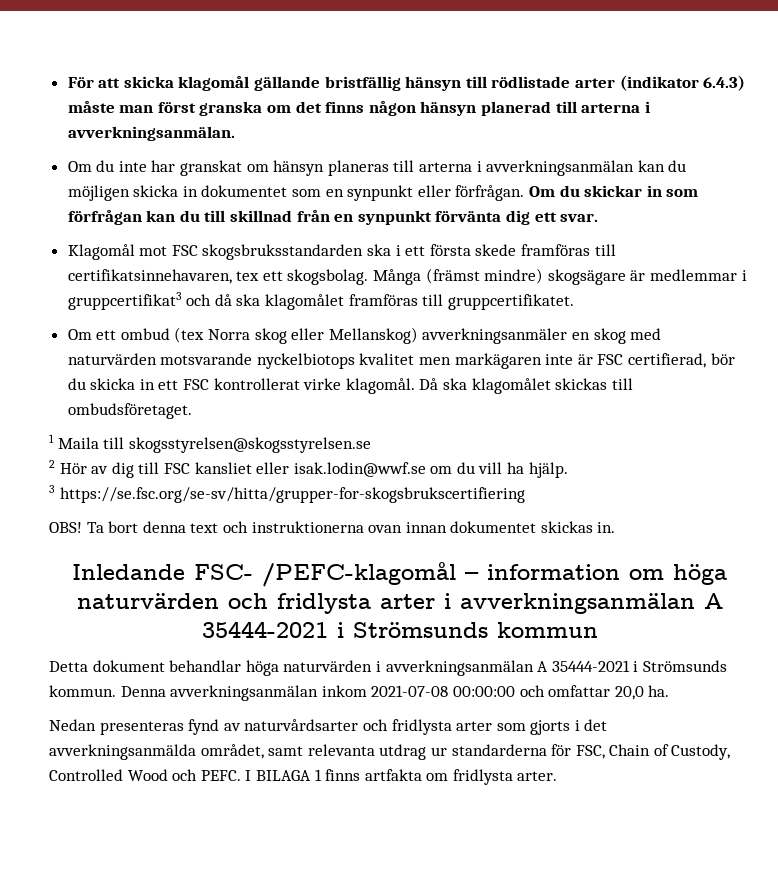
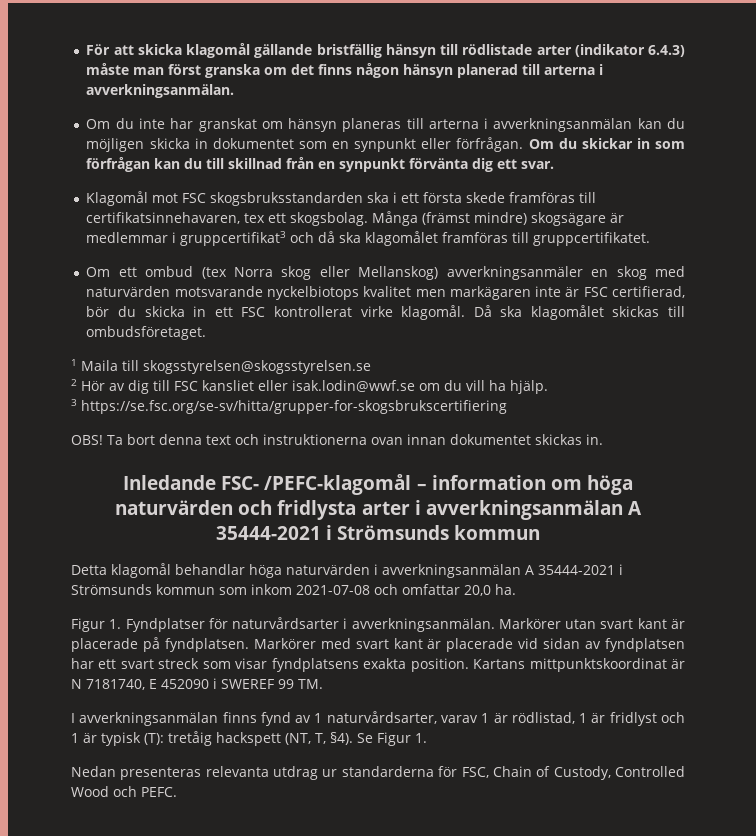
- Detta dokument behandlar höga naturvärden i avverkningsanmälan A 35444-2021 i Strömsunds kommun. Denna avverkningsanmälan inkom 2021-07-08 00:00:00 och omfattar 20,0 ha.
+ Detta klagomål behandlar höga naturvärden i avverkningsanmälan A 35444-2021 i Strömsunds kommun som inkom 2021-07-08 och omfattar 20,0 ha.
- Nedan presenteras fynd av naturvårdsarter och fridlysta arter som gjorts i det avverkningsanmälda området, samt relevanta utdrag ur standarderna för FSC, Chain of Custody, Controlled Wood och PEFC. I BILAGA 1 finns artfakta om fridlysta arter.
+ Figur 1. Fyndplatser för naturvårdsarter i avverkningsanmälan. Markörer utan svart kant är placerade på fyndplatsen. Markörer med svart kant är placerade vid sidan av fyndplatsen har ett svart streck som visar fyndplatsens exakta position. Kartans mittpunktskoordinat är N 7181740, E 452090 i SWEREF 99 TM.
+ I avverkningsanmälan finns fynd av 1 naturvårdsarter, varav 1 är rödlistad, 1 är fridlyst och 1 är typisk (T): tretåig hackspett (NT, T, §4). Se Figur 1.
+ Nedan presenteras relevanta utdrag ur standarderna för FSC, Chain of Custody, Controlled Wood och PEFC.

